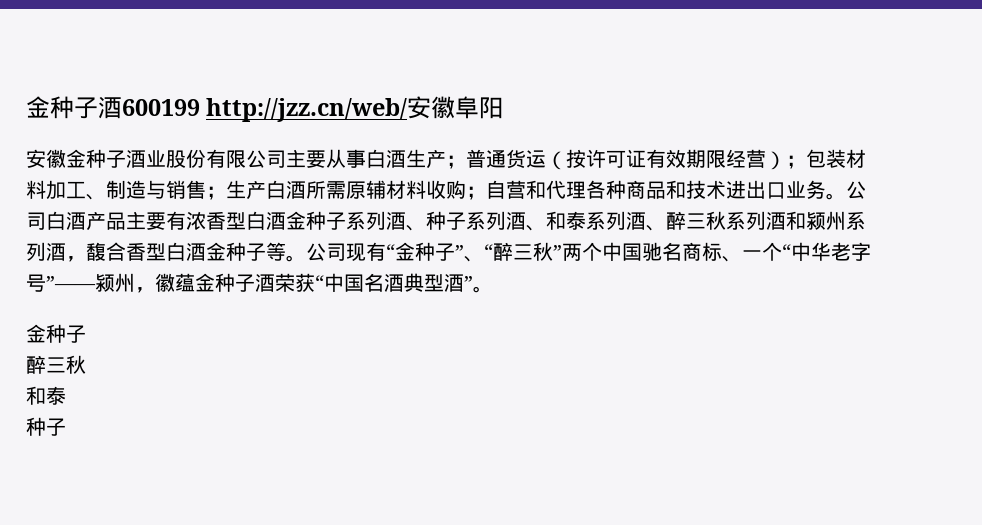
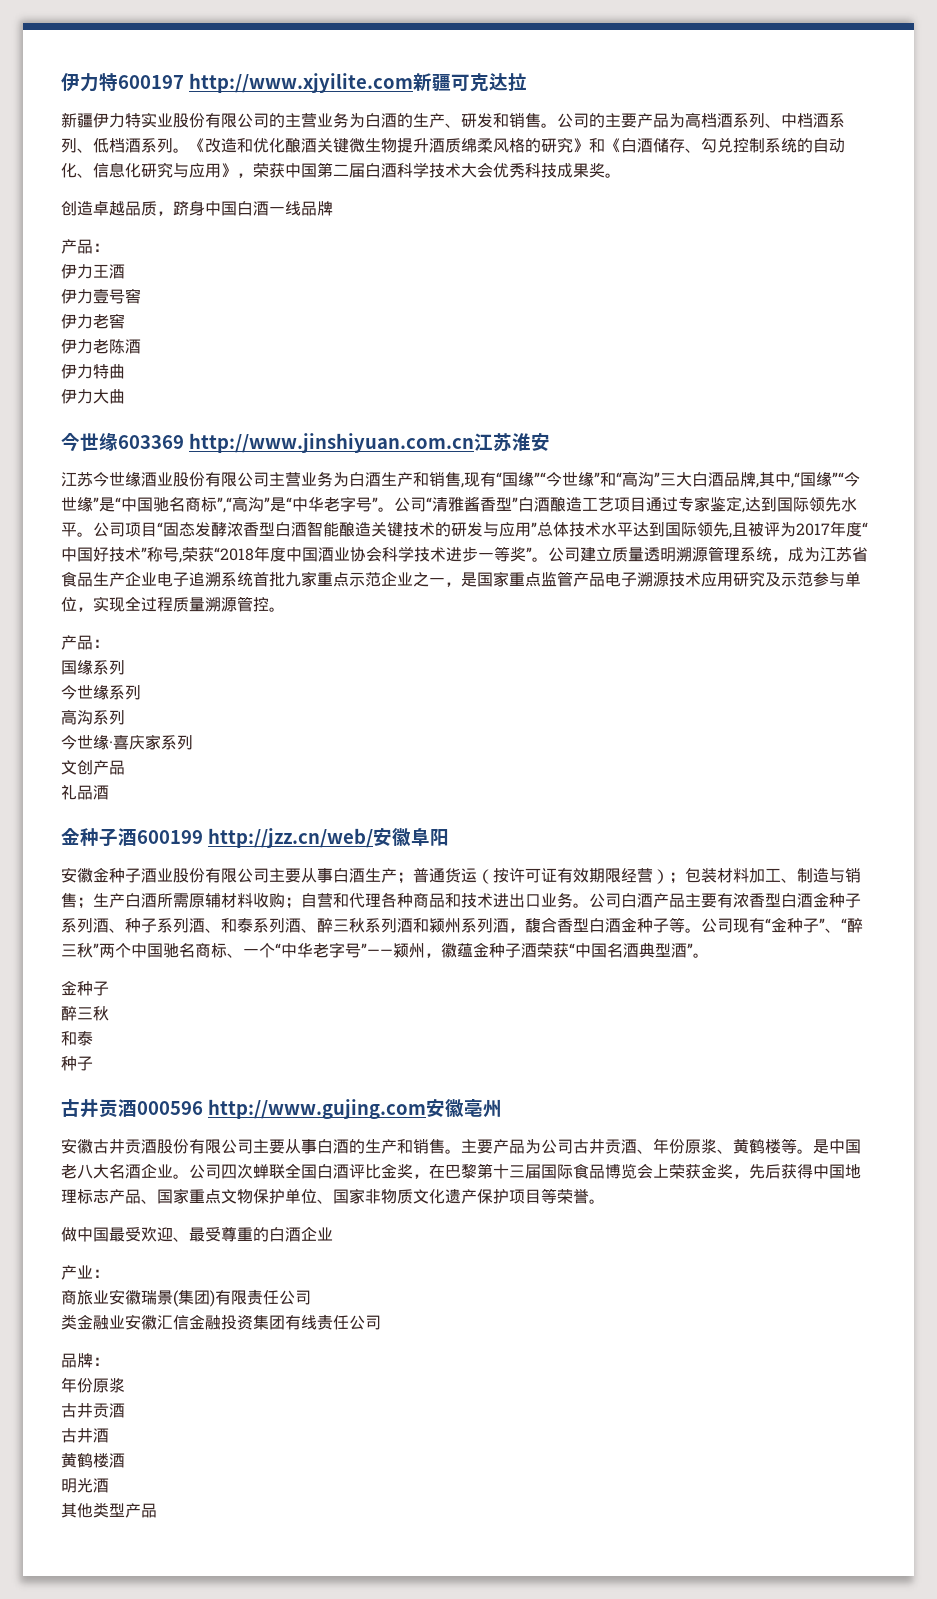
+ 伊力特600197 http://www.xjyilite.com新疆可克达拉
+ 新疆伊力特实业股份有限公司的主营业务为白酒的生产、研发和销售。公司的主要产品为高档酒系列、中档酒系列、低档酒系列。《改造和优化酿酒关键微生物提升酒质绵柔风格的研究》和《白酒储存、勾兑控制系统的自动化、信息化研究与应用》，荣获中国第二届白酒科学技术大会优秀科技成果奖。
+ 创造卓越品质，跻身中国白酒一线品牌
+ 产品：
+ 伊力王酒
+ 伊力壹号窖
+ 伊力老窖
+ 伊力老陈酒
+ 伊力特曲
+ 伊力大曲
+ 今世缘603369 http://www.jinshiyuan.com.cn江苏淮安
+ 江苏今世缘酒业股份有限公司主营业务为白酒生产和销售,现有“国缘”“今世缘”和“高沟”三大白酒品牌,其中,“国缘”“今世缘”是“中国驰名商标”,“高沟”是“中华老字号”。公司“清雅酱香型”白酒酿造工艺项目通过专家鉴定,达到国际领先水平。公司项目“固态发酵浓香型白酒智能酿造关键技术的研发与应用”总体技术水平达到国际领先,且被评为2017年度“中国好技术”称号,荣获“2018年度中国酒业协会科学技术进步一等奖”。公司建立质量透明溯源管理系统，成为江苏省食品生产企业电子追溯系统首批九家重点示范企业之一，是国家重点监管产品电子溯源技术应用研究及示范参与单位，实现全过程质量溯源管控。
+ 产品：
+ 国缘系列
+ 今世缘系列
+ 高沟系列
+ 今世缘·喜庆家系列
+ 文创产品
+ 礼品酒
+ 古井贡酒000596 http://www.gujing.com安徽亳州
+ 安徽古井贡酒股份有限公司主要从事白酒的生产和销售。主要产品为公司古井贡酒、年份原浆、黄鹤楼等。是中国老八大名酒企业。公司四次蝉联全国白酒评比金奖，在巴黎第十三届国际食品博览会上荣获金奖，先后获得中国地理标志产品、国家重点文物保护单位、国家非物质文化遗产保护项目等荣誉。
+ 做中国最受欢迎、最受尊重的白酒企业
+ 产业：
+ 商旅业安徽瑞景(集团)有限责任公司
+ 类金融业安徽汇信金融投资集团有线责任公司
+ 品牌：
+ 年份原浆
+ 古井贡酒
+ 古井酒
+ 黄鹤楼酒
+ 明光酒
+ 其他类型产品

